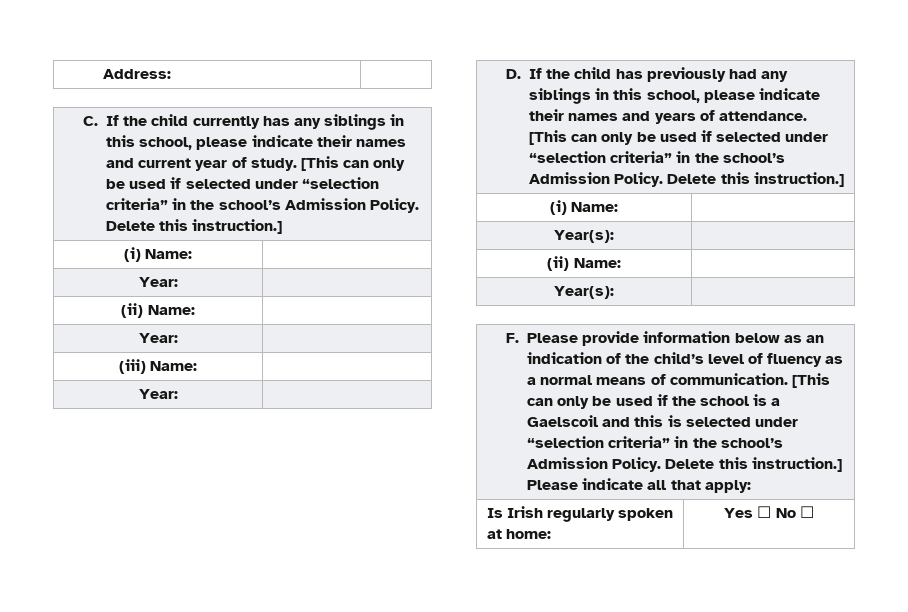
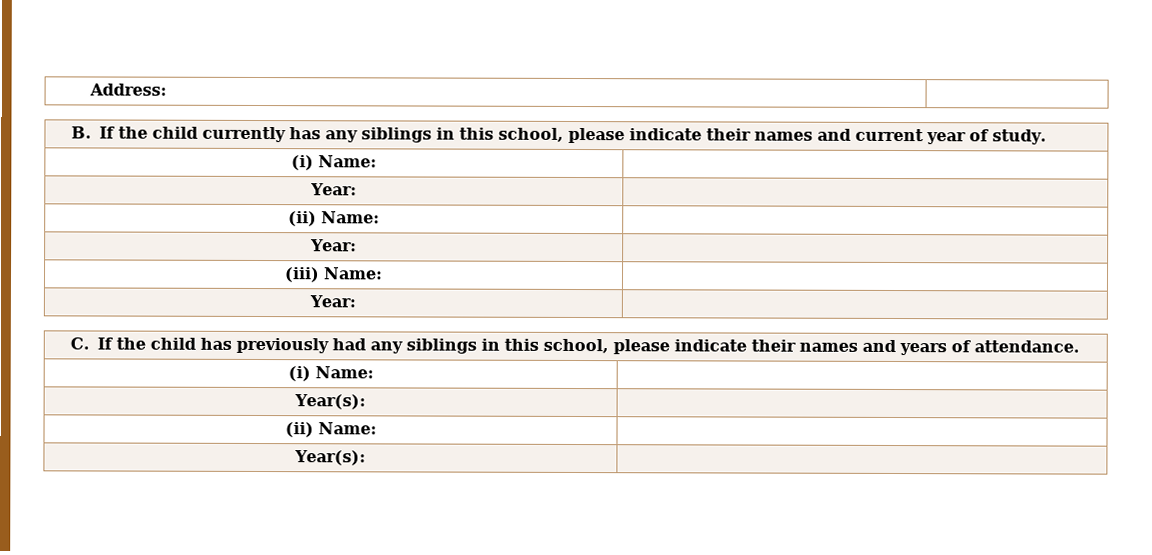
- C. If the child currently has any siblings in this school, please indicate their names and current year of study. [This can only be used if selected under “selection criteria” in the school’s Admission Policy. Delete this instruction.]
+ B. If the child currently has any siblings in this school, please indicate their names and current year of study.
- D. If the child has previously had any siblings in this school, please indicate their names and years of attendance. [This can only be used if selected under “selection criteria” in the school’s Admission Policy. Delete this instruction.]
+ C. If the child has previously had any siblings in this school, please indicate their names and years of attendance.
- F. Please provide information below as an indication of the child’s level of fluency as a normal means of communication. [This can only be used if the school is a Gaelscoil and this is selected under “selection criteria” in the school’s Admission Policy. Delete this instruction.] Please indicate all that apply:
- Is Irish regularly spoken at home: | Yes ☐ No ☐

